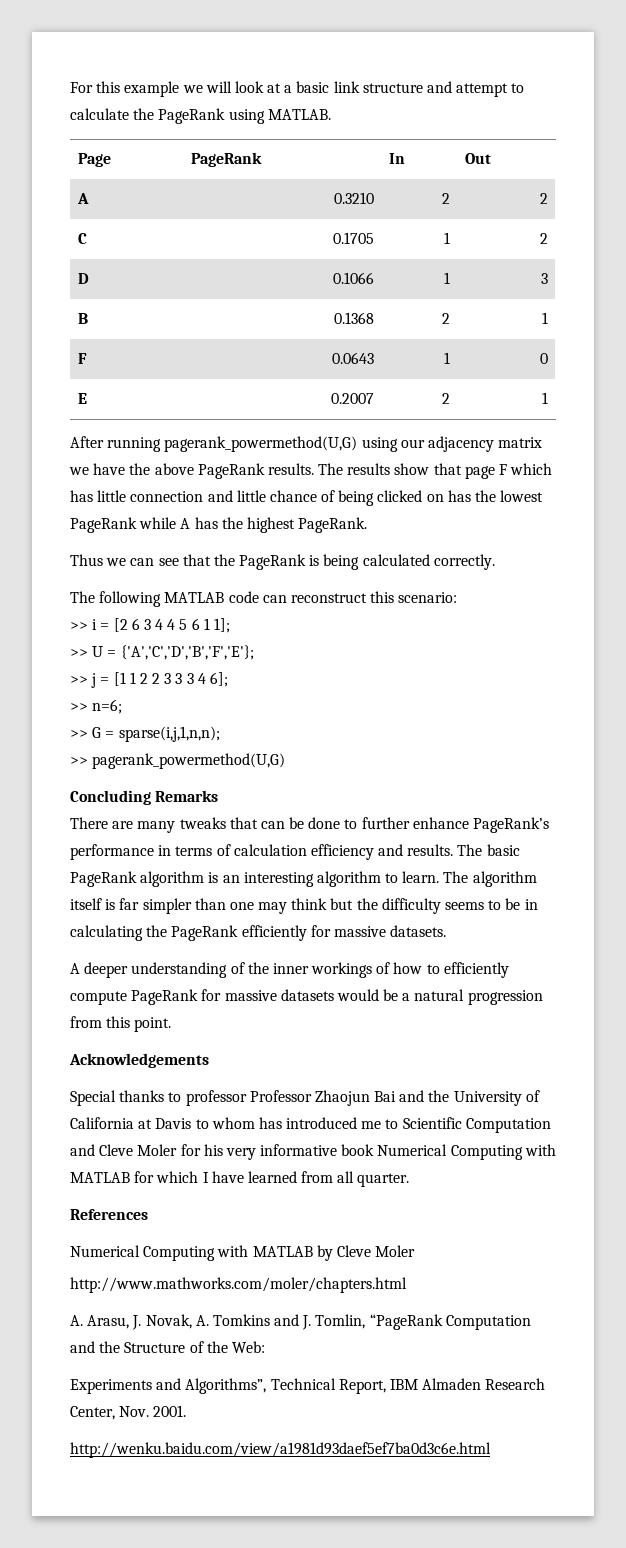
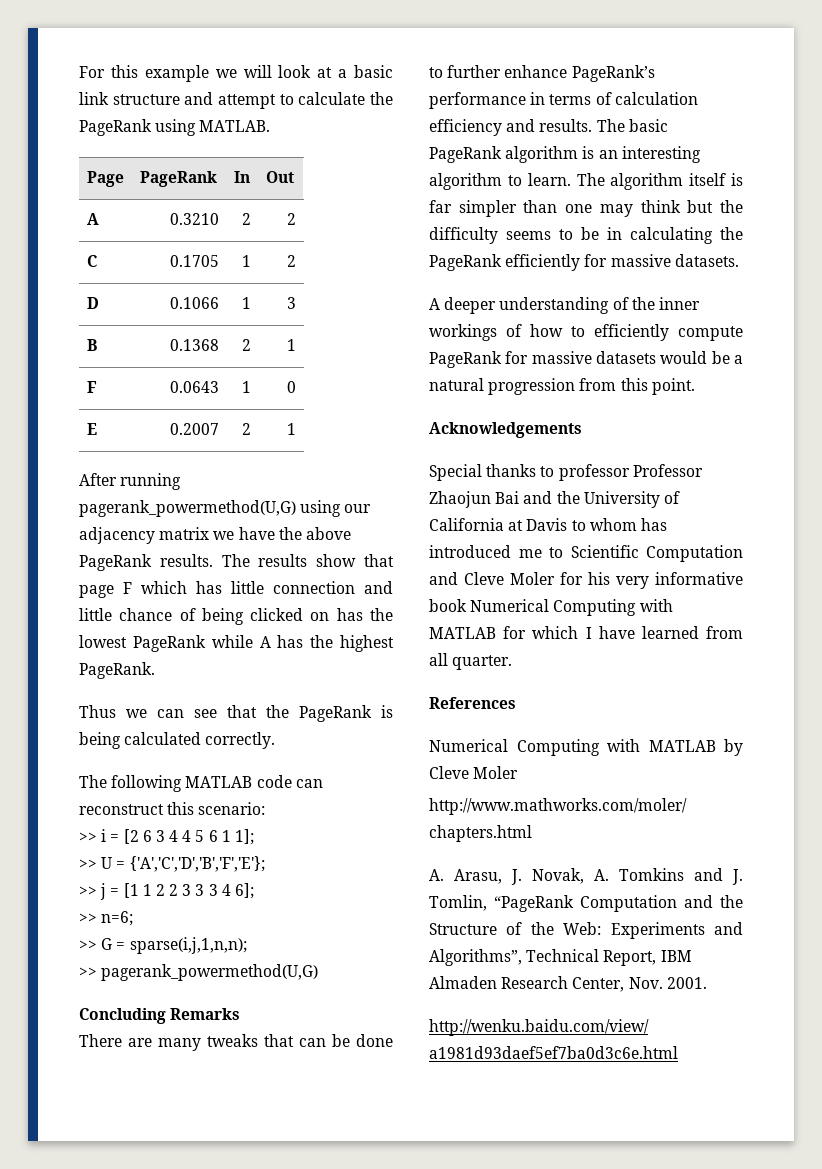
- A. Arasu, J. Novak, A. Tomkins and J. Tomlin, “PageRank Computation and the Structure of the Web:
- Experiments and Algorithms”, Technical Report, IBM Almaden Research Center, Nov. 2001.
+ A. Arasu, J. Novak, A. Tomkins and J. Tomlin, “PageRank Computation and the Structure of the Web: Experiments and Algorithms”, Technical Report, IBM Almaden Research Center, Nov. 2001.

